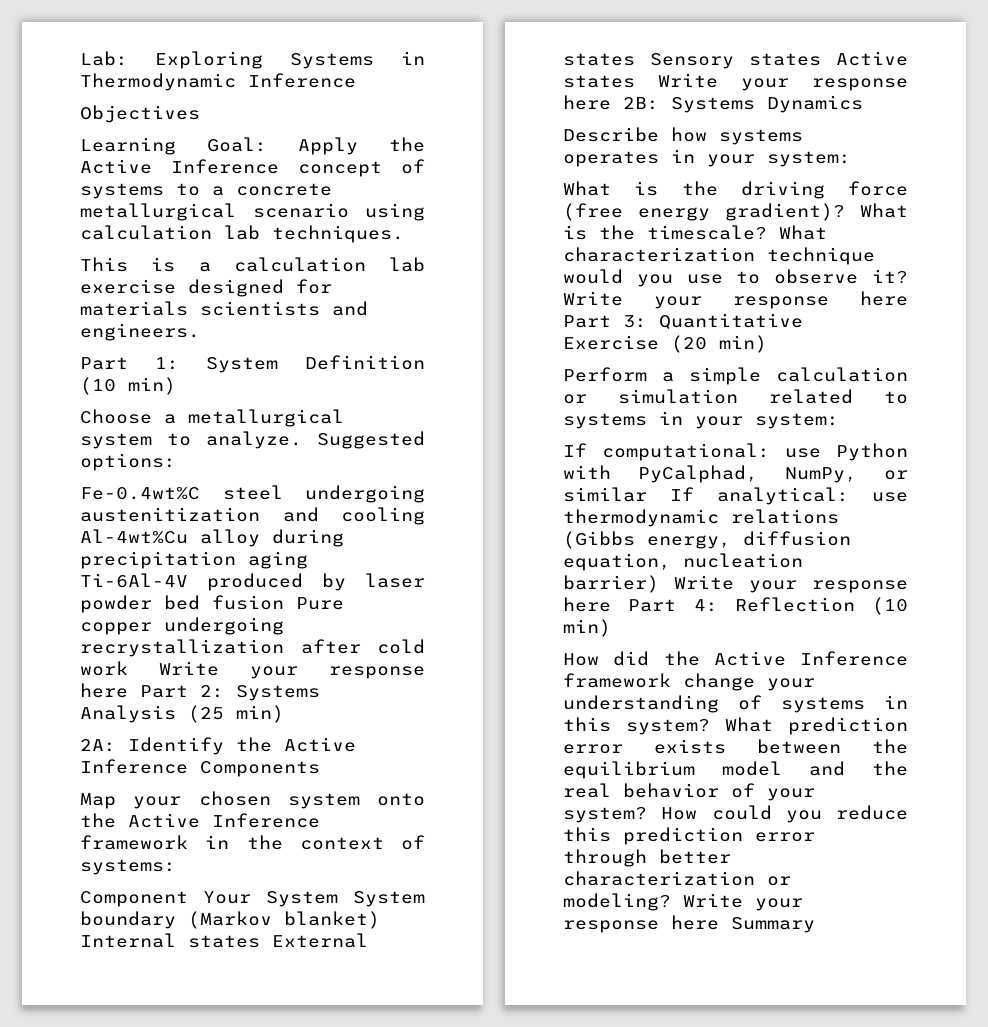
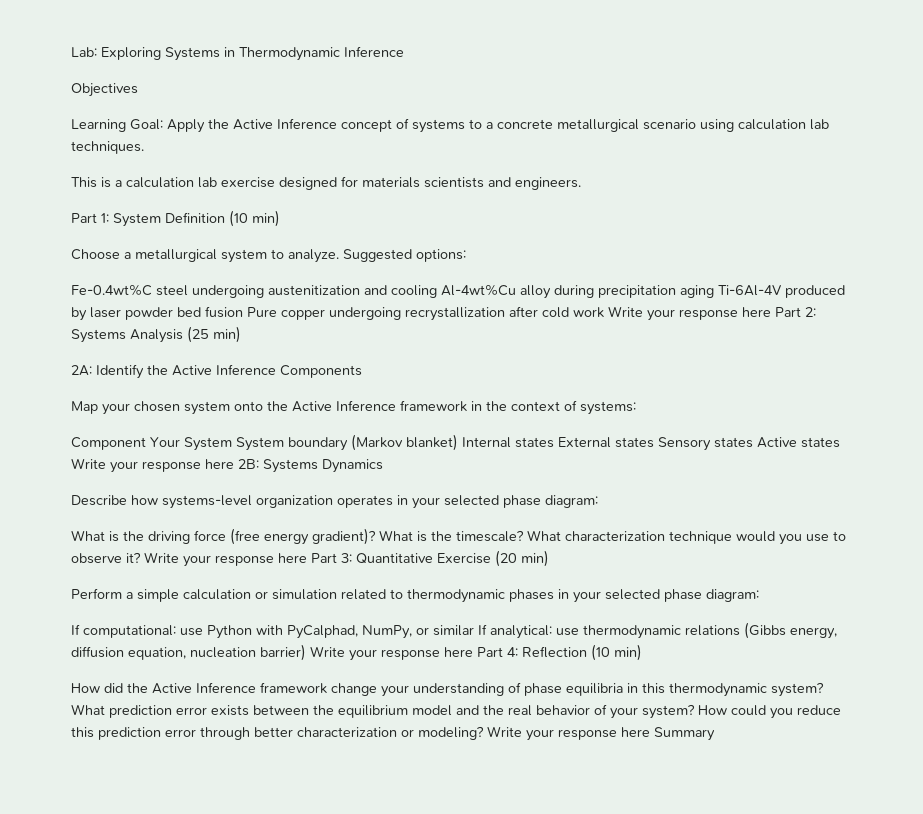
- Describe how systems operates in your system:
+ Describe how systems-level organization operates in your selected phase diagram:
- Perform a simple calculation or simulation related to systems in your system:
+ Perform a simple calculation or simulation related to thermodynamic phases in your selected phase diagram:
- How did the Active Inference framework change your understanding of systems in this system?
+ How did the Active Inference framework change your understanding of phase equilibria in this thermodynamic system?

